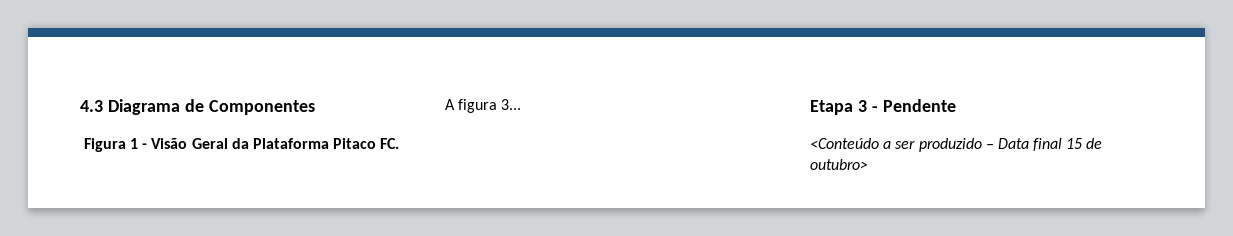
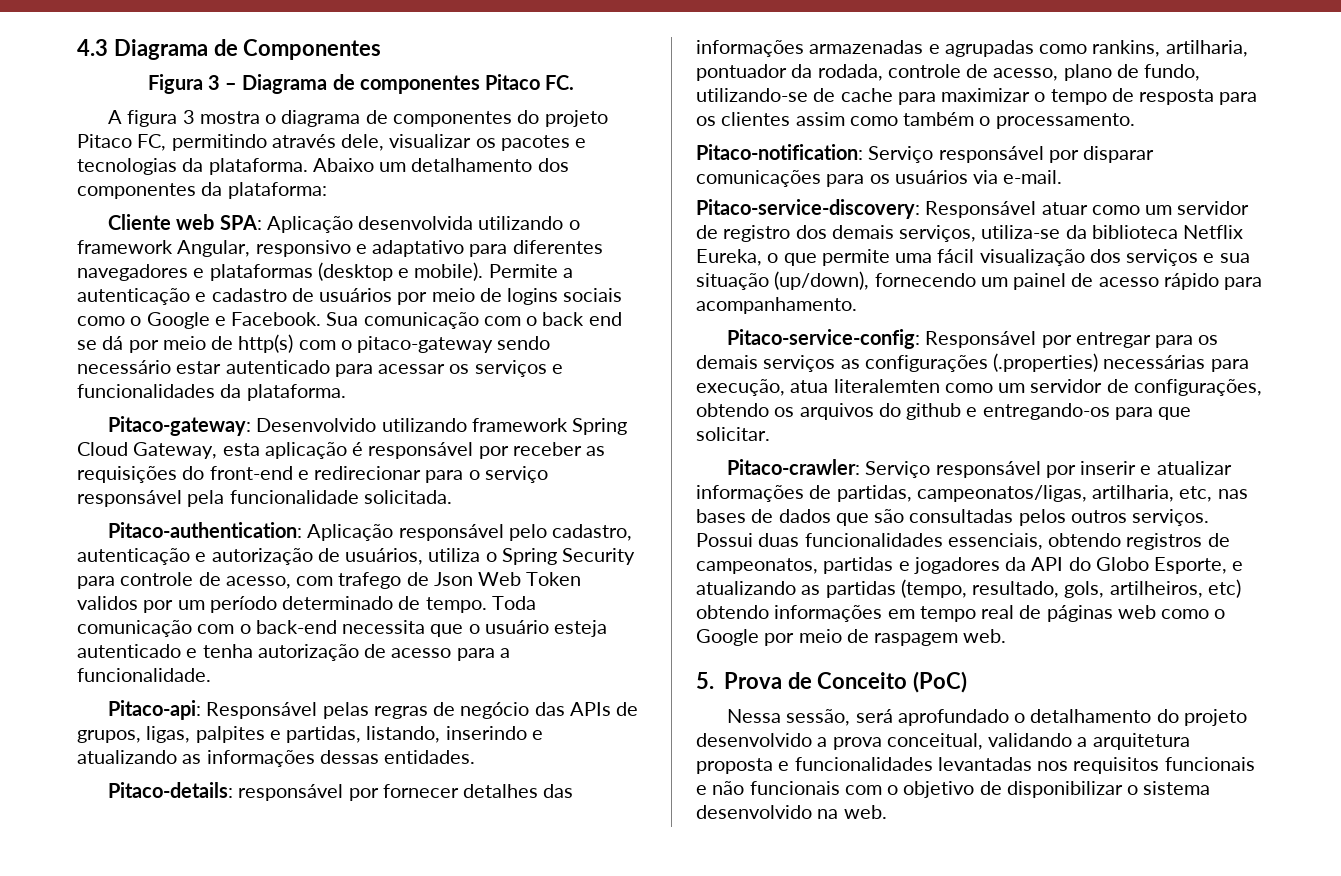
- Figura 1 - Visão Geral da Plataforma Pitaco FC.
- A figura 3...
- Etapa 3 - Pendente
- <Conteúdo a ser produzido – Data final 15 de outubro>
+ Figura 3 – Diagrama de componentes Pitaco FC.
+ A figura 3 mostra o diagrama de componentes do projeto Pitaco FC, permitindo através dele, visualizar os pacotes e tecnologias da plataforma. Abaixo um detalhamento dos componentes da plataforma:
+ Cliente web SPA: Aplicação desenvolvida utilizando o framework Angular, responsivo e adaptativo para diferentes navegadores e plataformas (desktop e mobile). Permite a autenticação e cadastro de usuários por meio de logins sociais como o Google e Facebook. Sua comunicação com o back end se dá por meio de http(s) com o pitaco-gateway sendo necessário estar autenticado para acessar os serviços e funcionalidades da plataforma.
+ Pitaco-gateway: Desenvolvido utilizando framework Spring Cloud Gateway, esta aplicação é responsável por receber as requisições do front-end e redirecionar para o serviço responsável pela funcionalidade solicitada.
+ Pitaco-authentication: Aplicação responsável pelo cadastro, autenticação e autorização de usuários, utiliza o Spring Security para controle de acesso, com trafego de Json Web Token validos por um período determinado de tempo. Toda comunicação com o back-end necessita que o usuário esteja autenticado e tenha autorização de acesso para a funcionalidade.
+ Pitaco-api: Responsável pelas regras de negócio das APIs de grupos, ligas, palpites e partidas, listando, inserindo e atualizando as informações dessas entidades.
+ Pitaco-details: responsável por fornecer detalhes das informações armazenadas e agrupadas como rankins, artilharia, pontuador da rodada, controle de acesso, plano de fundo, utilizando-se de cache para maximizar o tempo de resposta para os clientes assim como também o processamento.
+ Pitaco-notification: Serviço responsável por disparar comunicações para os usuários via e-mail.
+ Pitaco-service-discovery: Responsável atuar como um servidor de registro dos demais serviços, utiliza-se da biblioteca Netflix Eureka, o que permite uma fácil visualização dos serviços e sua situação (up/down), fornecendo um painel de acesso rápido para acompanhamento.
+ Pitaco-service-config: Responsável por entregar para os demais serviços as configurações (.properties) necessárias para execução, atua literalemten como um servidor de configurações, obtendo os arquivos do github e entregando-os para que solicitar.
+ Pitaco-crawler: Serviço responsável por inserir e atualizar informações de partidas, campeonatos/ligas, artilharia, etc, nas bases de dados que são consultadas pelos outros serviços. Possui duas funcionalidades essenciais, obtendo registros de campeonatos, partidas e jogadores da API do Globo Esporte, e atualizando as partidas (tempo, resultado, gols, artilheiros, etc) obtendo informações em tempo real de páginas web como o Google por meio de raspagem web.
+ 5. Prova de Conceito (PoC)
+ Nessa sessão, será aprofundado o detalhamento do projeto desenvolvido a prova conceitual, validando a arquitetura proposta e funcionalidades levantadas nos requisitos funcionais e não funcionais com o objetivo de disponibilizar o sistema desenvolvido na web.

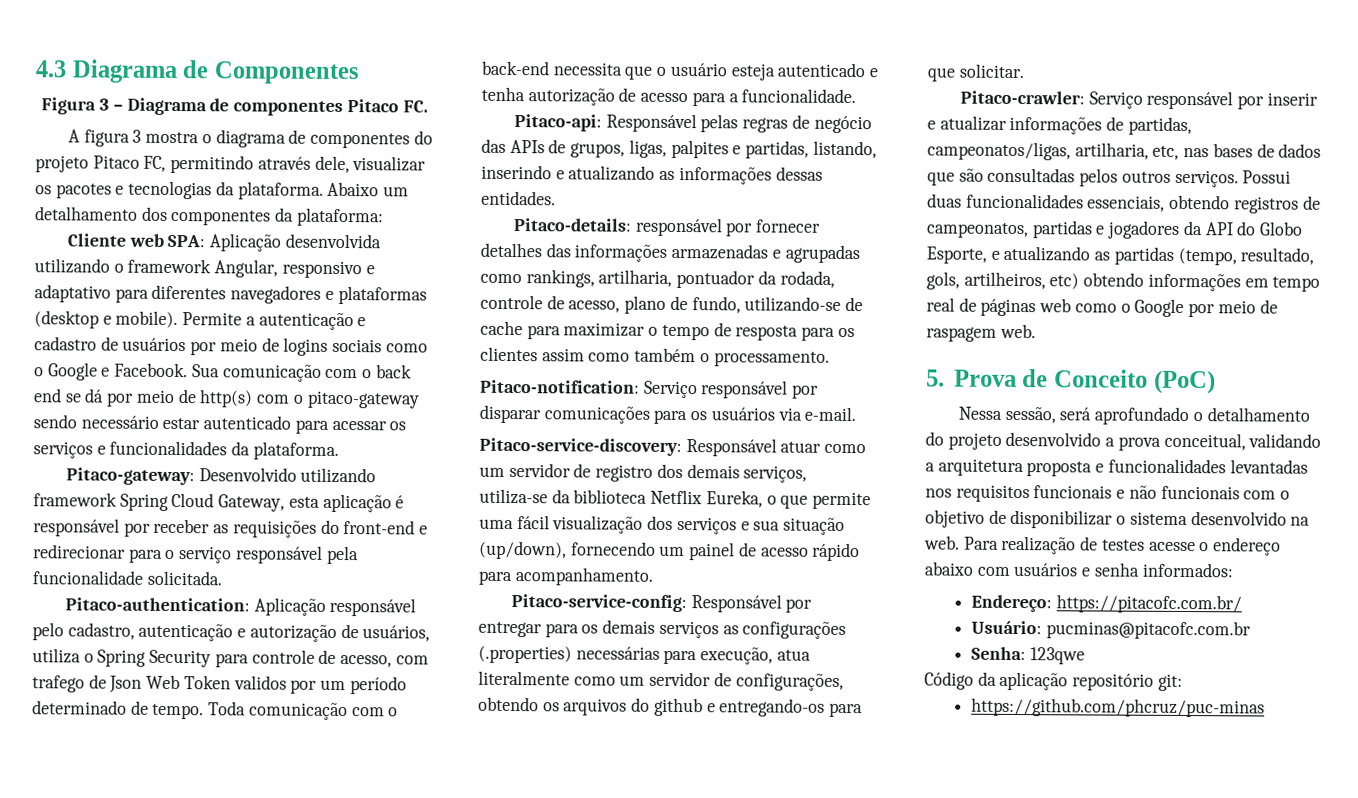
- Pitaco-details: responsável por fornecer detalhes das informações armazenadas e agrupadas como rankins, artilharia, pontuador da rodada, controle de acesso, plano de fundo, utilizando-se de cache para maximizar o tempo de resposta para os clientes assim como também o processamento.
+ Pitaco-details: responsável por fornecer detalhes das informações armazenadas e agrupadas como rankings, artilharia, pontuador da rodada, controle de acesso, plano de fundo, utilizando-se de cache para maximizar o tempo de resposta para os clientes assim como também o processamento.
- Pitaco-service-config: Responsável por entregar para os demais serviços as configurações (.properties) necessárias para execução, atua literalemten como um servidor de configurações, obtendo os arquivos do github e entregando-os para que solicitar.
+ Pitaco-service-config: Responsável por entregar para os demais serviços as configurações (.properties) necessárias para execução, atua literalmente como um servidor de configurações, obtendo os arquivos do github e entregando-os para que solicitar.
+ Para realização de testes acesse o endereço abaixo com usuários e senha informados:
+ Endereço: https://pitacofc.com.br/
+ Usuário: pucminas@pitacofc.com.br
+ Senha: 123qwe
+ Código da aplicação repositório git:
+ https://github.com/phcruz/puc-minas

